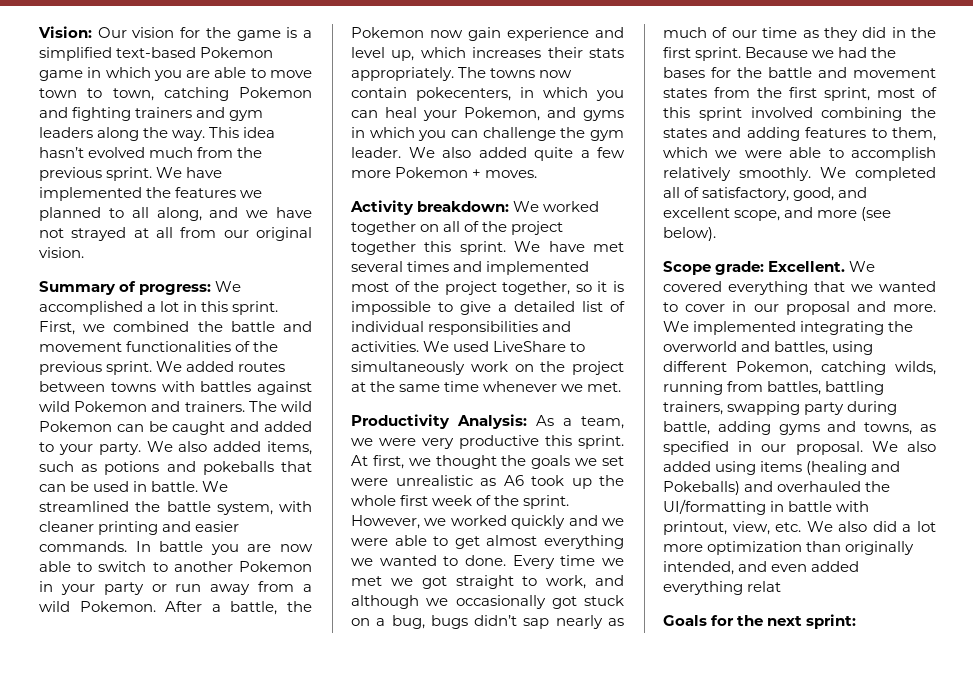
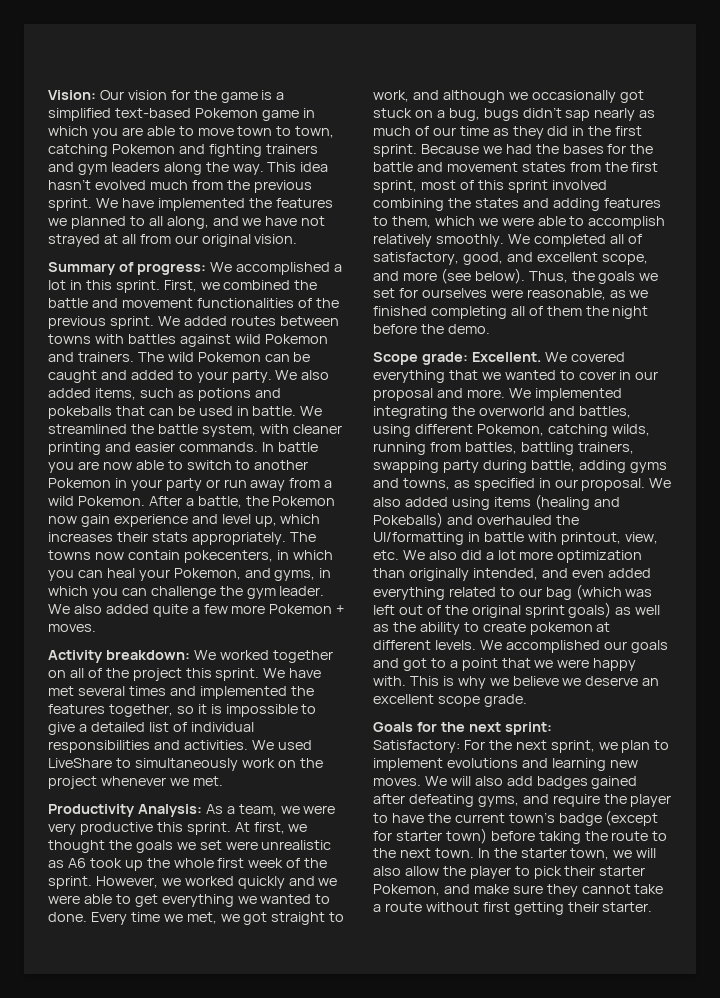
- The towns now contain pokecenters, in which you can heal your Pokemon, and gyms in which you can challenge the gym leader.
+ The towns now contain pokecenters, in which you can heal your Pokemon, and gyms, in which you can challenge the gym leader.
- Activity breakdown: We worked together on all of the project together this sprint.
+ Activity breakdown: We worked together on all of the project this sprint.
- We have met several times and implemented most of the project together, so it is impossible to give a detailed list of individual responsibilities and activities.
+ We have met several times and implemented the features together, so it is impossible to give a detailed list of individual responsibilities and activities.
- We used LiveShare to simultaneously work on the project at the same time whenever we met.
+ We used LiveShare to simultaneously work on the project whenever we met.
- However, we worked quickly and we were able to get almost everything we wanted to done.
+ However, we worked quickly and we were able to get everything we wanted to done.
- Every time we met we got straight to work, and although we occasionally got stuck on a bug, bugs didn’t sap nearly as much of our time as they did in the first sprint.
+ Every time we met, we got straight to work, and although we occasionally got stuck on a bug, bugs didn’t sap nearly as much of our time as they did in the first sprint.
+ Thus, the goals we set for ourselves were reasonable, as we finished completing all of them the night before the demo.
- We also added using items (healing and Pokeballs) and overhauled the UI/formatting in battle with printout, view, etc. We also did a lot more optimization than originally intended, and even added everything relat
+ We also added using items (healing and Pokeballs) and overhauled the UI/formatting in battle with printout, view, etc. We also did a lot more optimization than originally intended, and even added everything related to our bag (which was left out of the original sprint goals) as well as the ability to create pokemon at different levels. We accomplished our goals and got to a point that we were happy with. This is why we believe we deserve an excellent scope grade.
+ Satisfactory: For the next sprint, we plan to implement evolutions and learning new moves. We will also add badges gained after defeating gyms, and require the player to have the current town’s badge (except for starter town) before taking the route to the next town. In the starter town, we will also allow the player to pick their starter Pokemon, and make sure they cannot take a route without first getting their starter.

